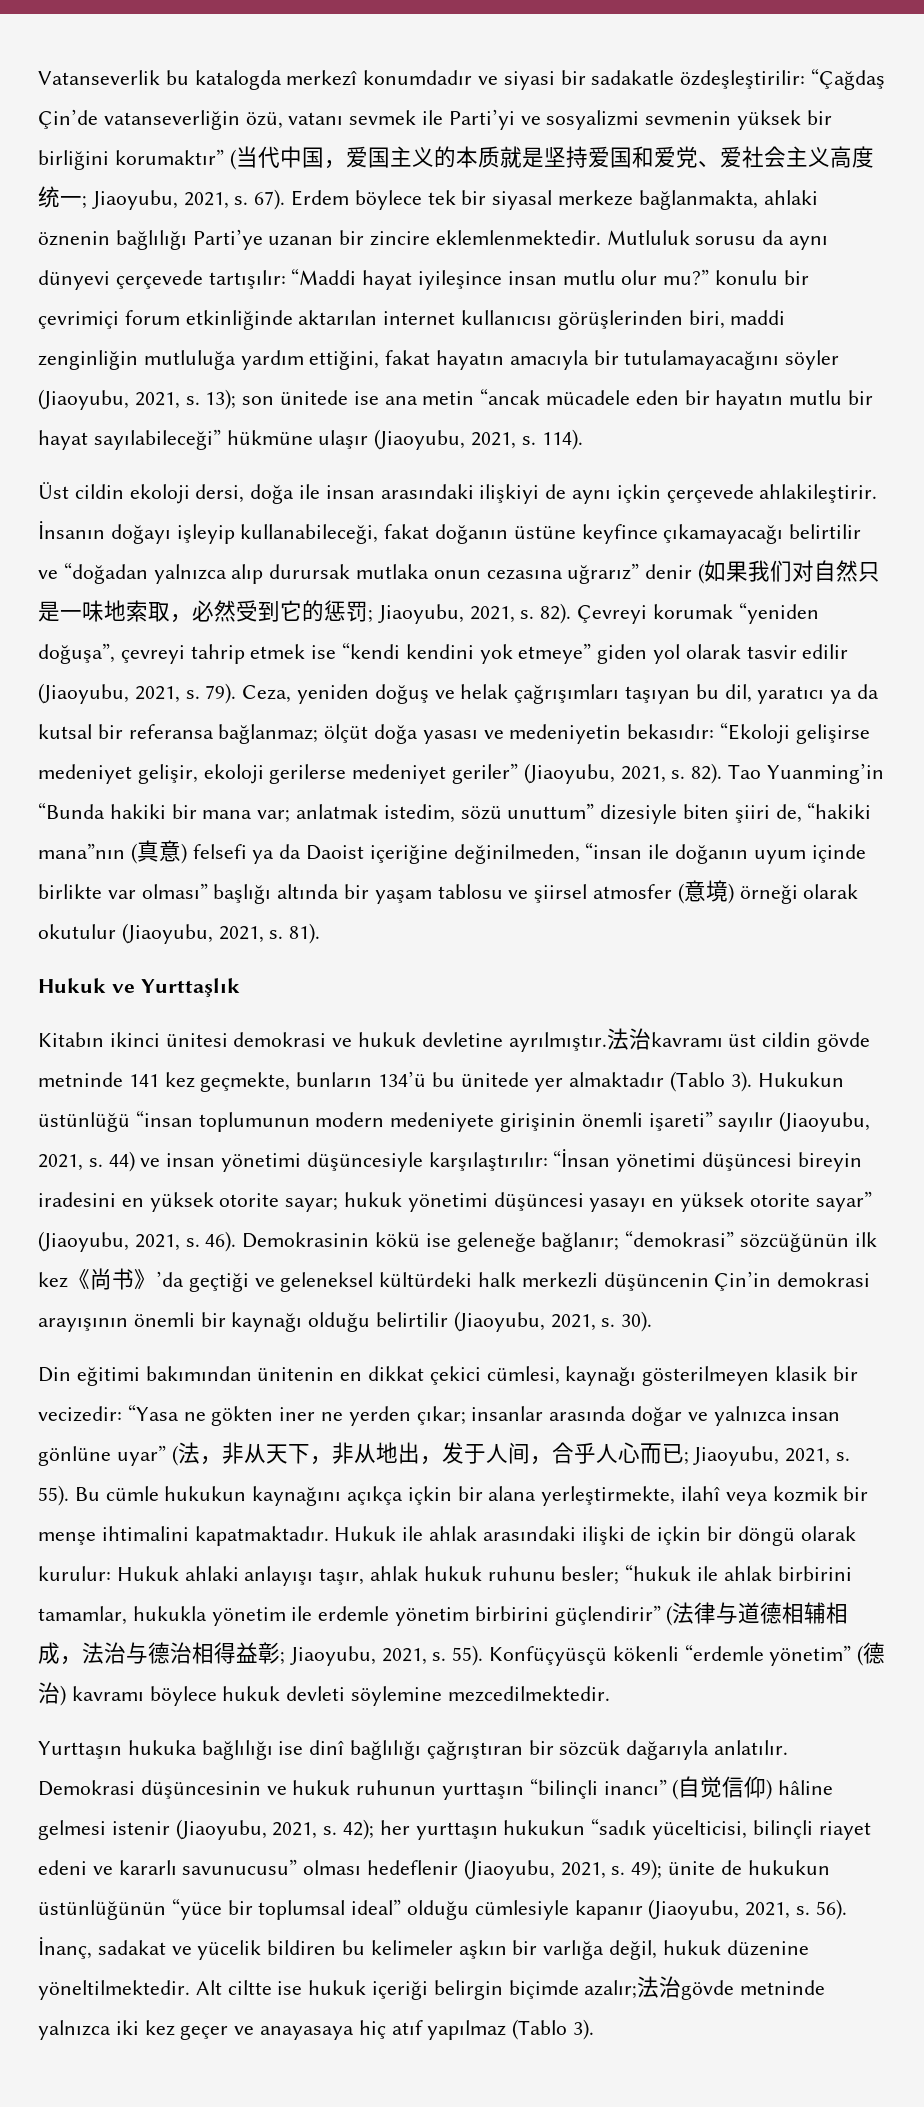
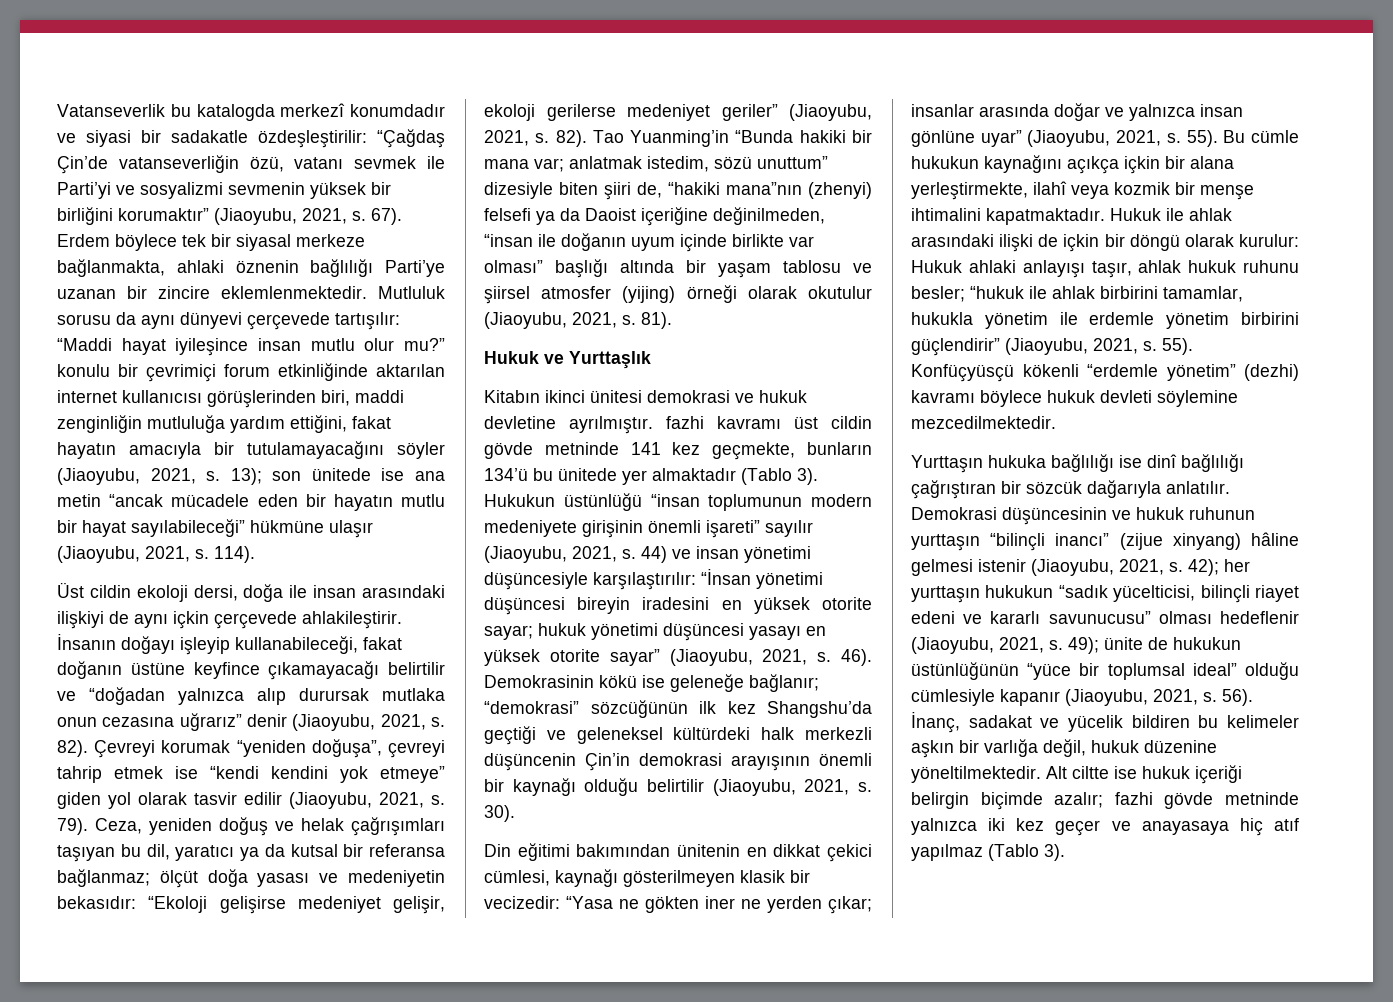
- Vatanseverlik bu katalogda merkezî konumdadır ve siyasi bir sadakatle özdeşleştirilir: “Çağdaş Çin’de vatanseverliğin özü, vatanı sevmek ile Parti’yi ve sosyalizmi sevmenin yüksek bir birliğini korumaktır” (当代中国，爱国主义的本质就是坚持爱国和爱党、爱社会主义高度统一; Jiaoyubu, 2021, s.
+ Vatanseverlik bu katalogda merkezî konumdadır ve siyasi bir sadakatle özdeşleştirilir: “Çağdaş Çin’de vatanseverliğin özü, vatanı sevmek ile Parti’yi ve sosyalizmi sevmenin yüksek bir birliğini korumaktır” (Jiaoyubu, 2021, s.
- İnsanın doğayı işleyip kullanabileceği, fakat doğanın üstüne keyfince çıkamayacağı belirtilir ve “doğadan yalnızca alıp durursak mutlaka onun cezasına uğrarız” denir (如果我们对自然只是一味地索取，必然受到它的惩罚; Jiaoyubu, 2021, s.
+ İnsanın doğayı işleyip kullanabileceği, fakat doğanın üstüne keyfince çıkamayacağı belirtilir ve “doğadan yalnızca alıp durursak mutlaka onun cezasına uğrarız” denir (Jiaoyubu, 2021, s.
- Tao Yuanming’in “Bunda hakiki bir mana var; anlatmak istedim, sözü unuttum” dizesiyle biten şiiri de, “hakiki mana”nın (真意) felsefi ya da Daoist içeriğine değinilmeden, “insan ile doğanın uyum içinde birlikte var olması” başlığı altında bir yaşam tablosu ve şiirsel atmosfer (意境) örneği olarak okutulur (Jiaoyubu, 2021, s.
+ Tao Yuanming’in “Bunda hakiki bir mana var; anlatmak istedim, sözü unuttum” dizesiyle biten şiiri de, “hakiki mana”nın (zhenyi) felsefi ya da Daoist içeriğine değinilmeden, “insan ile doğanın uyum içinde birlikte var olması” başlığı altında bir yaşam tablosu ve şiirsel atmosfer (yijing) örneği olarak okutulur (Jiaoyubu, 2021, s.
- Kitabın ikinci ünitesi demokrasi ve hukuk devletine ayrılmıştır.法治kavramı üst cildin gövde metninde 141 kez geçmekte, bunların 134’ü bu ünitede yer almaktadır (Tablo 3).
+ Kitabın ikinci ünitesi demokrasi ve hukuk devletine ayrılmıştır. fazhi kavramı üst cildin gövde metninde 141 kez geçmekte, bunların 134’ü bu ünitede yer almaktadır (Tablo 3).
- Demokrasinin kökü ise geleneğe bağlanır; “demokrasi” sözcüğünün ilk kez《尚书》’da geçtiği ve geleneksel kültürdeki halk merkezli düşüncenin Çin’in demokrasi arayışının önemli bir kaynağı olduğu belirtilir (Jiaoyubu, 2021, s.
+ Demokrasinin kökü ise geleneğe bağlanır; “demokrasi” sözcüğünün ilk kez Shangshu’da geçtiği ve geleneksel kültürdeki halk merkezli düşüncenin Çin’in demokrasi arayışının önemli bir kaynağı olduğu belirtilir (Jiaoyubu, 2021, s.
- Din eğitimi bakımından ünitenin en dikkat çekici cümlesi, kaynağı gösterilmeyen klasik bir vecizedir: “Yasa ne gökten iner ne yerden çıkar; insanlar arasında doğar ve yalnızca insan gönlüne uyar” (法，非从天下，非从地出，发于人间，合乎人心而已; Jiaoyubu, 2021, s.
+ Din eğitimi bakımından ünitenin en dikkat çekici cümlesi, kaynağı gösterilmeyen klasik bir vecizedir: “Yasa ne gökten iner ne yerden çıkar; insanlar arasında doğar ve yalnızca insan gönlüne uyar” (Jiaoyubu, 2021, s.
- Hukuk ile ahlak arasındaki ilişki de içkin bir döngü olarak kurulur: Hukuk ahlaki anlayışı taşır, ahlak hukuk ruhunu besler; “hukuk ile ahlak birbirini tamamlar, hukukla yönetim ile erdemle yönetim birbirini güçlendirir” (法律与道德相辅相成，法治与德治相得益彰; Jiaoyubu, 2021, s.
+ Hukuk ile ahlak arasındaki ilişki de içkin bir döngü olarak kurulur: Hukuk ahlaki anlayışı taşır, ahlak hukuk ruhunu besler; “hukuk ile ahlak birbirini tamamlar, hukukla yönetim ile erdemle yönetim birbirini güçlendirir” (Jiaoyubu, 2021, s.
- Konfüçyüsçü kökenli “erdemle yönetim” (德治) kavramı böylece hukuk devleti söylemine mezcedilmektedir.
+ Konfüçyüsçü kökenli “erdemle yönetim” (dezhi) kavramı böylece hukuk devleti söylemine mezcedilmektedir.
- Demokrasi düşüncesinin ve hukuk ruhunun yurttaşın “bilinçli inancı” (自觉信仰) hâline gelmesi istenir (Jiaoyubu, 2021, s.
+ Demokrasi düşüncesinin ve hukuk ruhunun yurttaşın “bilinçli inancı” (zijue xinyang) hâline gelmesi istenir (Jiaoyubu, 2021, s.
- Alt ciltte ise hukuk içeriği belirgin biçimde azalır;法治gövde metninde yalnızca iki kez geçer ve anayasaya hiç atıf yapılmaz (Tablo 3).
+ Alt ciltte ise hukuk içeriği belirgin biçimde azalır; fazhi gövde metninde yalnızca iki kez geçer ve anayasaya hiç atıf yapılmaz (Tablo 3).

